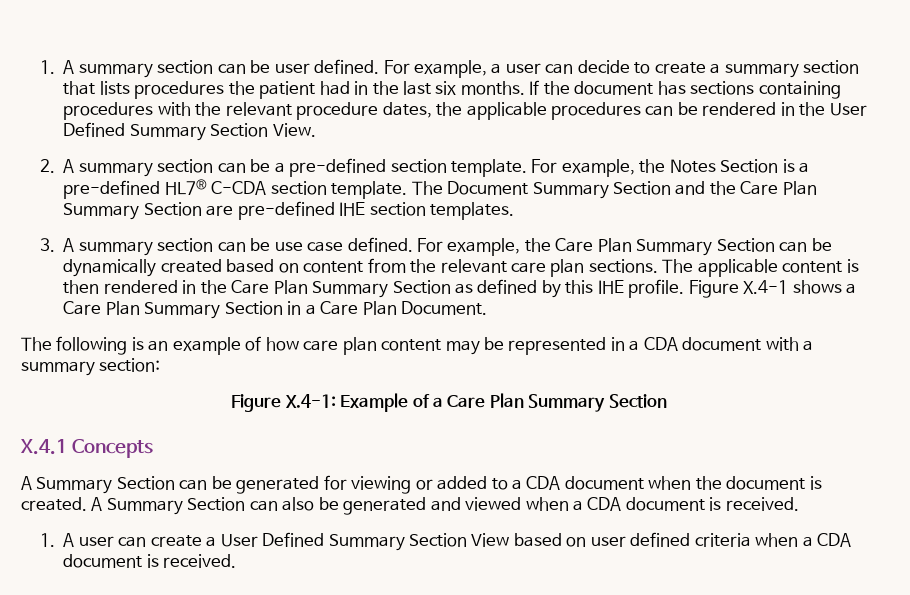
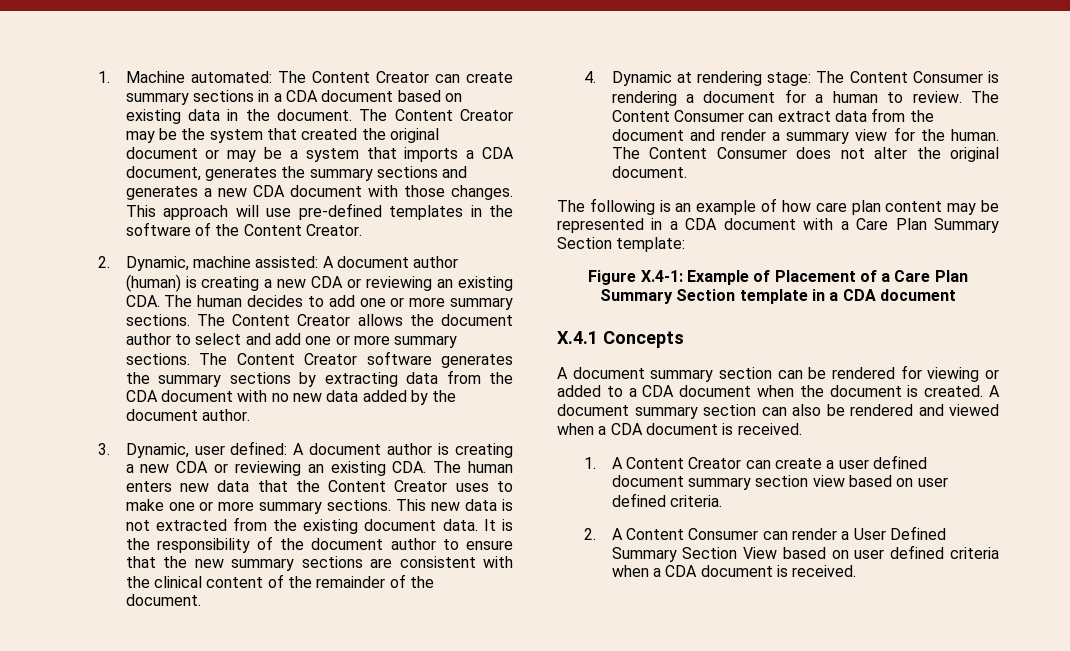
- 1. A summary section can be user defined. For example, a user can decide to create a summary section that lists procedures the patient had in the last six months. If the document has sections containing procedures with the relevant procedure dates, the applicable procedures can be rendered in the User Defined Summary Section View.
- 2. A summary section can be a pre-defined section template. For example, the Notes Section is a pre-defined HL7® C-CDA section template. The Document Summary Section and the Care Plan Summary Section are pre-defined IHE section templates.
- 3. A summary section can be use case defined. For example, the Care Plan Summary Section can be dynamically created based on content from the relevant care plan sections. The applicable content is then rendered in the Care Plan Summary Section as defined by this IHE profile. Figure X.4-1 shows a Care Plan Summary Section in a Care Plan Document.
+ 1. Machine automated: The Content Creator can create summary sections in a CDA document based on existing data in the document. The Content Creator may be the system that created the original document or may be a system that imports a CDA document, generates the summary sections and generates a new CDA document with those changes. This approach will use pre-defined templates in the software of the Content Creator.
+ 2. Dynamic, machine assisted: A document author (human) is creating a new CDA or reviewing an existing CDA. The human decides to add one or more summary sections. The Content Creator allows the document author to select and add one or more summary sections. The Content Creator software generates the summary sections by extracting data from the CDA document with no new data added by the document author.
+ 3. Dynamic, user defined: A document author is creating a new CDA or reviewing an existing CDA. The human enters new data that the Content Creator uses to make one or more summary sections. This new data is not extracted from the existing document data. It is the responsibility of the document author to ensure that the new summary sections are consistent with the clinical content of the remainder of the document.
+ 4. Dynamic at rendering stage: The Content Consumer is rendering a document for a human to review. The Content Consumer can extract data from the document and render a summary view for the human. The Content Consumer does not alter the original document.
- The following is an example of how care plan content may be represented in a CDA document with a summary section:
+ The following is an example of how care plan content may be represented in a CDA document with a Care Plan Summary Section template:
- Figure X.4-1: Example of a Care Plan Summary Section
+ Figure X.4-1: Example of Placement of a Care Plan Summary Section template in a CDA document
- A Summary Section can be generated for viewing or added to a CDA document when the document is created.
+ A document summary section can be rendered for viewing or added to a CDA document when the document is created.
- A Summary Section can also be generated and viewed when a CDA document is received.
+ A document summary section can also be rendered and viewed when a CDA document is received.
- 1. A user can create a User Defined Summary Section View based on user defined criteria when a CDA document is received.
+ 1. A Content Creator can create a user defined document summary section view based on user defined criteria.
+ 2. A Content Consumer can render a User Defined Summary Section View based on user defined criteria when a CDA document is received.

